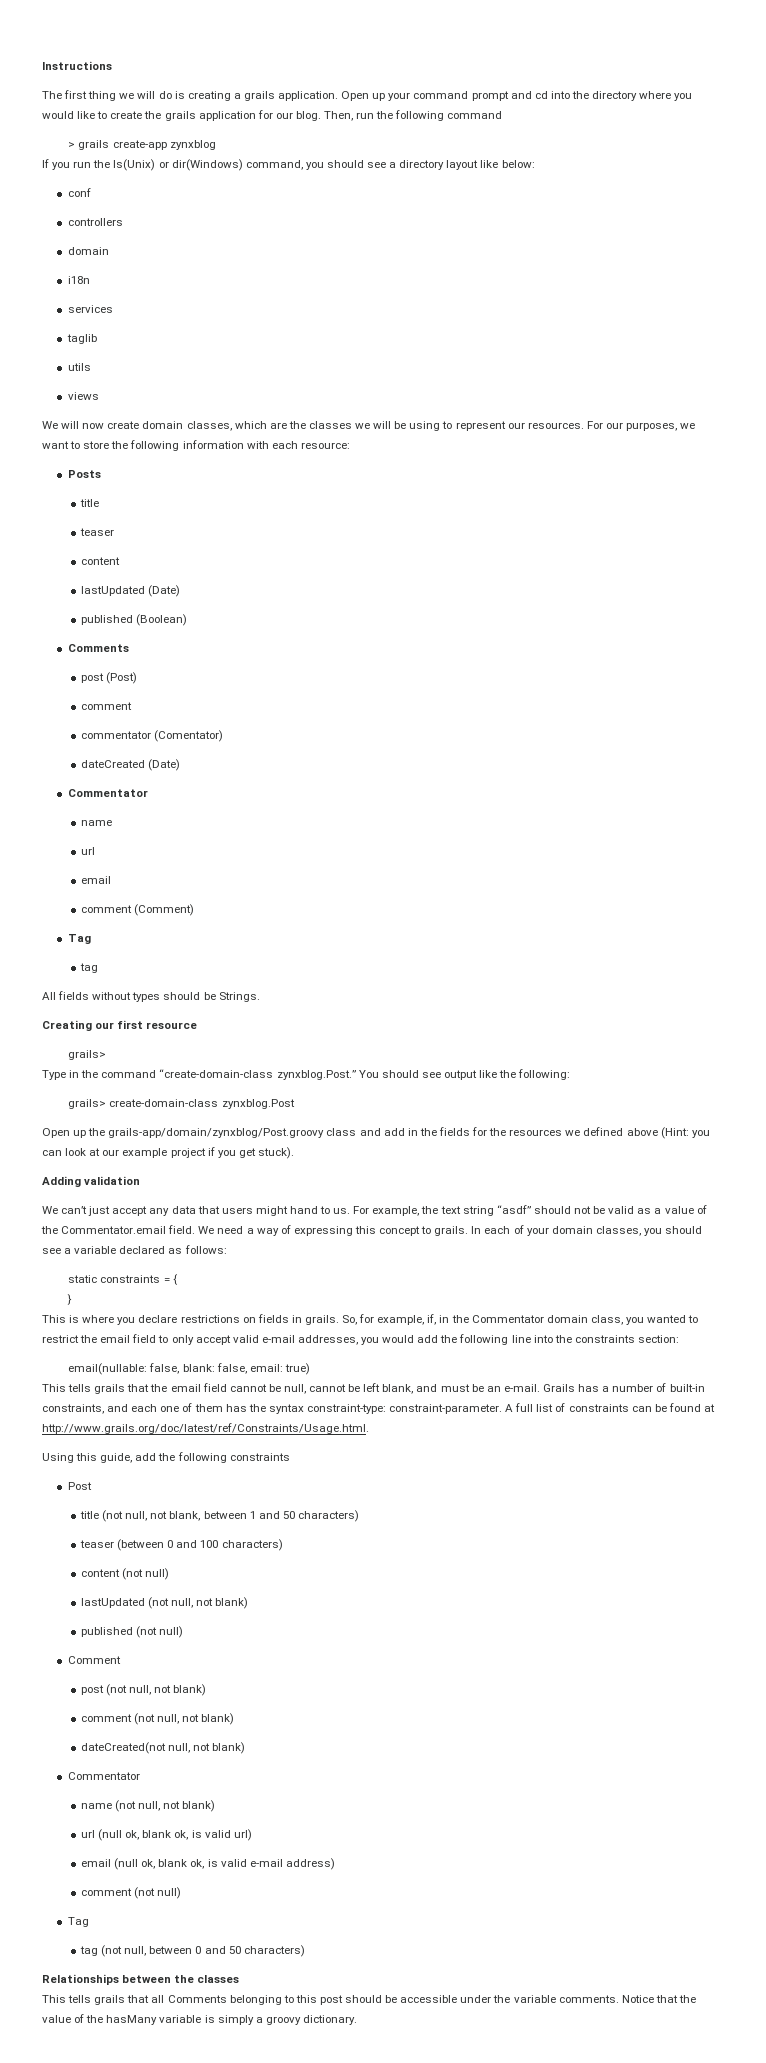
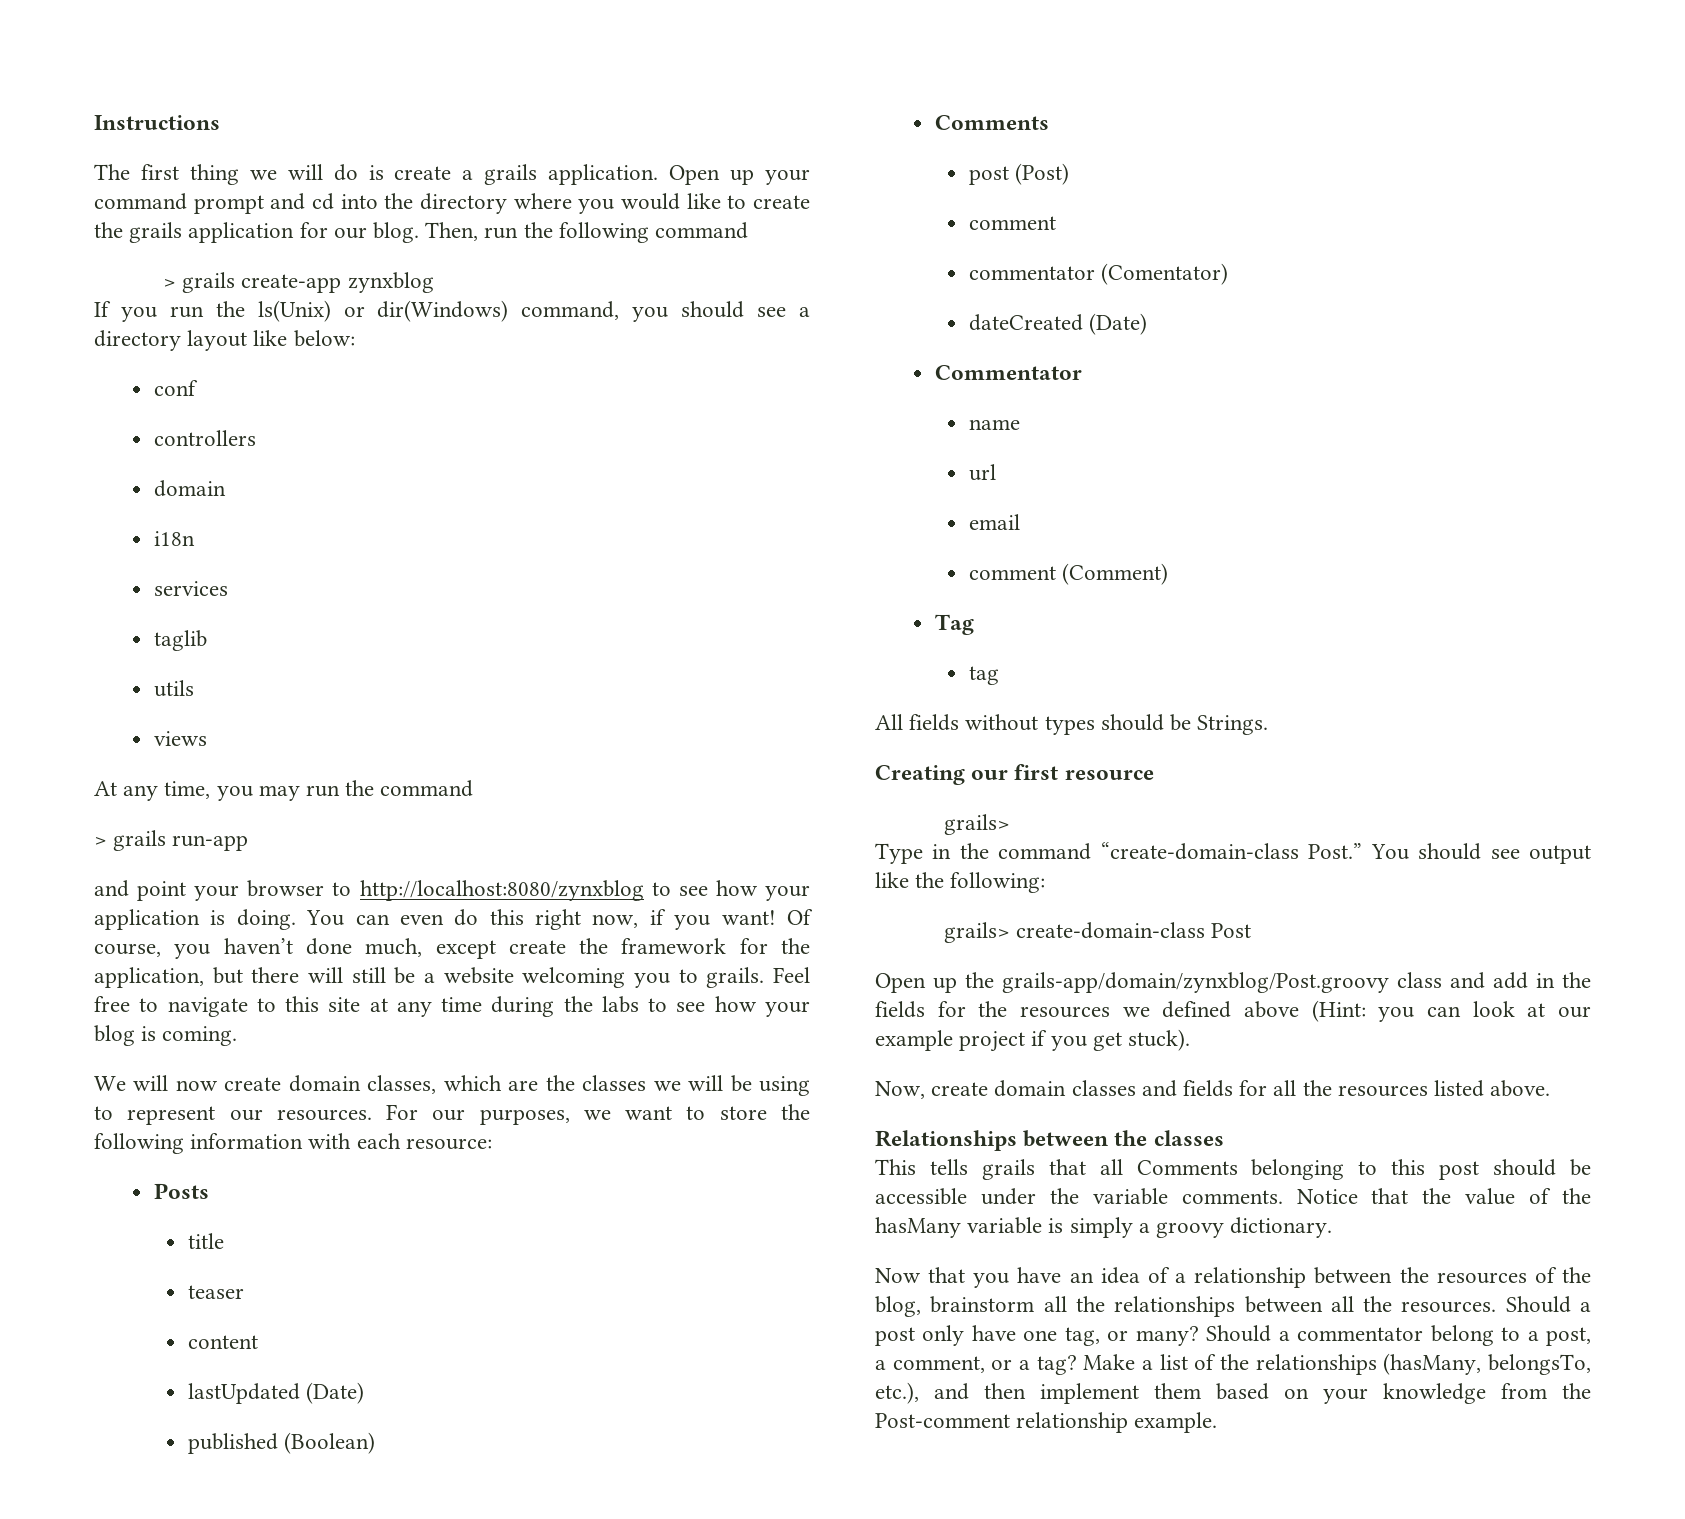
- The first thing we will do is creating a grails application.
+ The first thing we will do is create a grails application.
+ At any time, you may run the command
+ > grails run-app
+ and point your browser to http://localhost:8080/zynxblog to see how your application is doing. You can even do this right now, if you want! Of course, you haven’t done much, except create the framework for the application, but there will still be a website welcoming you to grails. Feel free to navigate to this site at any time during the labs to see how your blog is coming.
- Type in the command “create-domain-class zynxblog.Post.” You should see output like the following:
+ Type in the command “create-domain-class Post.” You should see output like the following:
- grails> create-domain-class zynxblog.Post
+ grails> create-domain-class Post
- Adding validation
- We can’t just accept any data that users might hand to us. For example, the text string “asdf” should not be valid as a value of the Commentator.email field. We need a way of expressing this concept to grails. In each of your domain classes, you should see a variable declared as follows:
- static constraints = {
- }
- This is where you declare restrictions on fields in grails. So, for example, if, in the Commentator domain class, you wanted to restrict the email field to only accept valid e-mail addresses, you would add the following line into the constraints section:
- email(nullable: false, blank: false, email: true)
- This tells grails that the email field cannot be null, cannot be left blank, and must be an e-mail. Grails has a number of built-in constraints, and each one of them has the syntax constraint-type: constraint-parameter. A full list of constraints can be found at http://www.grails.org/doc/latest/ref/Constraints/Usage.html.
- Using this guide, add the following constraints
- Post
- title (not null, not blank, between 1 and 50 characters)
- teaser (between 0 and 100 characters)
- content (not null)
- lastUpdated (not null, not blank)
- published (not null)
- Comment
- post (not null, not blank)
- comment (not null, not blank)
- dateCreated(not null, not blank)
- Commentator
- name (not null, not blank)
- url (null ok, blank ok, is valid url)
- email (null ok, blank ok, is valid e-mail address)
- comment (not null)
- Tag
- tag (not null, between 0 and 50 characters)
+ Now, create domain classes and fields for all the resources listed above.
+ Now that you have an idea of a relationship between the resources of the blog, brainstorm all the relationships between all the resources. Should a post only have one tag, or many? Should a commentator belong to a post, a comment, or a tag? Make a list of the relationships (hasMany, belongsTo, etc.), and then implement them based on your knowledge from the Post-comment relationship example.

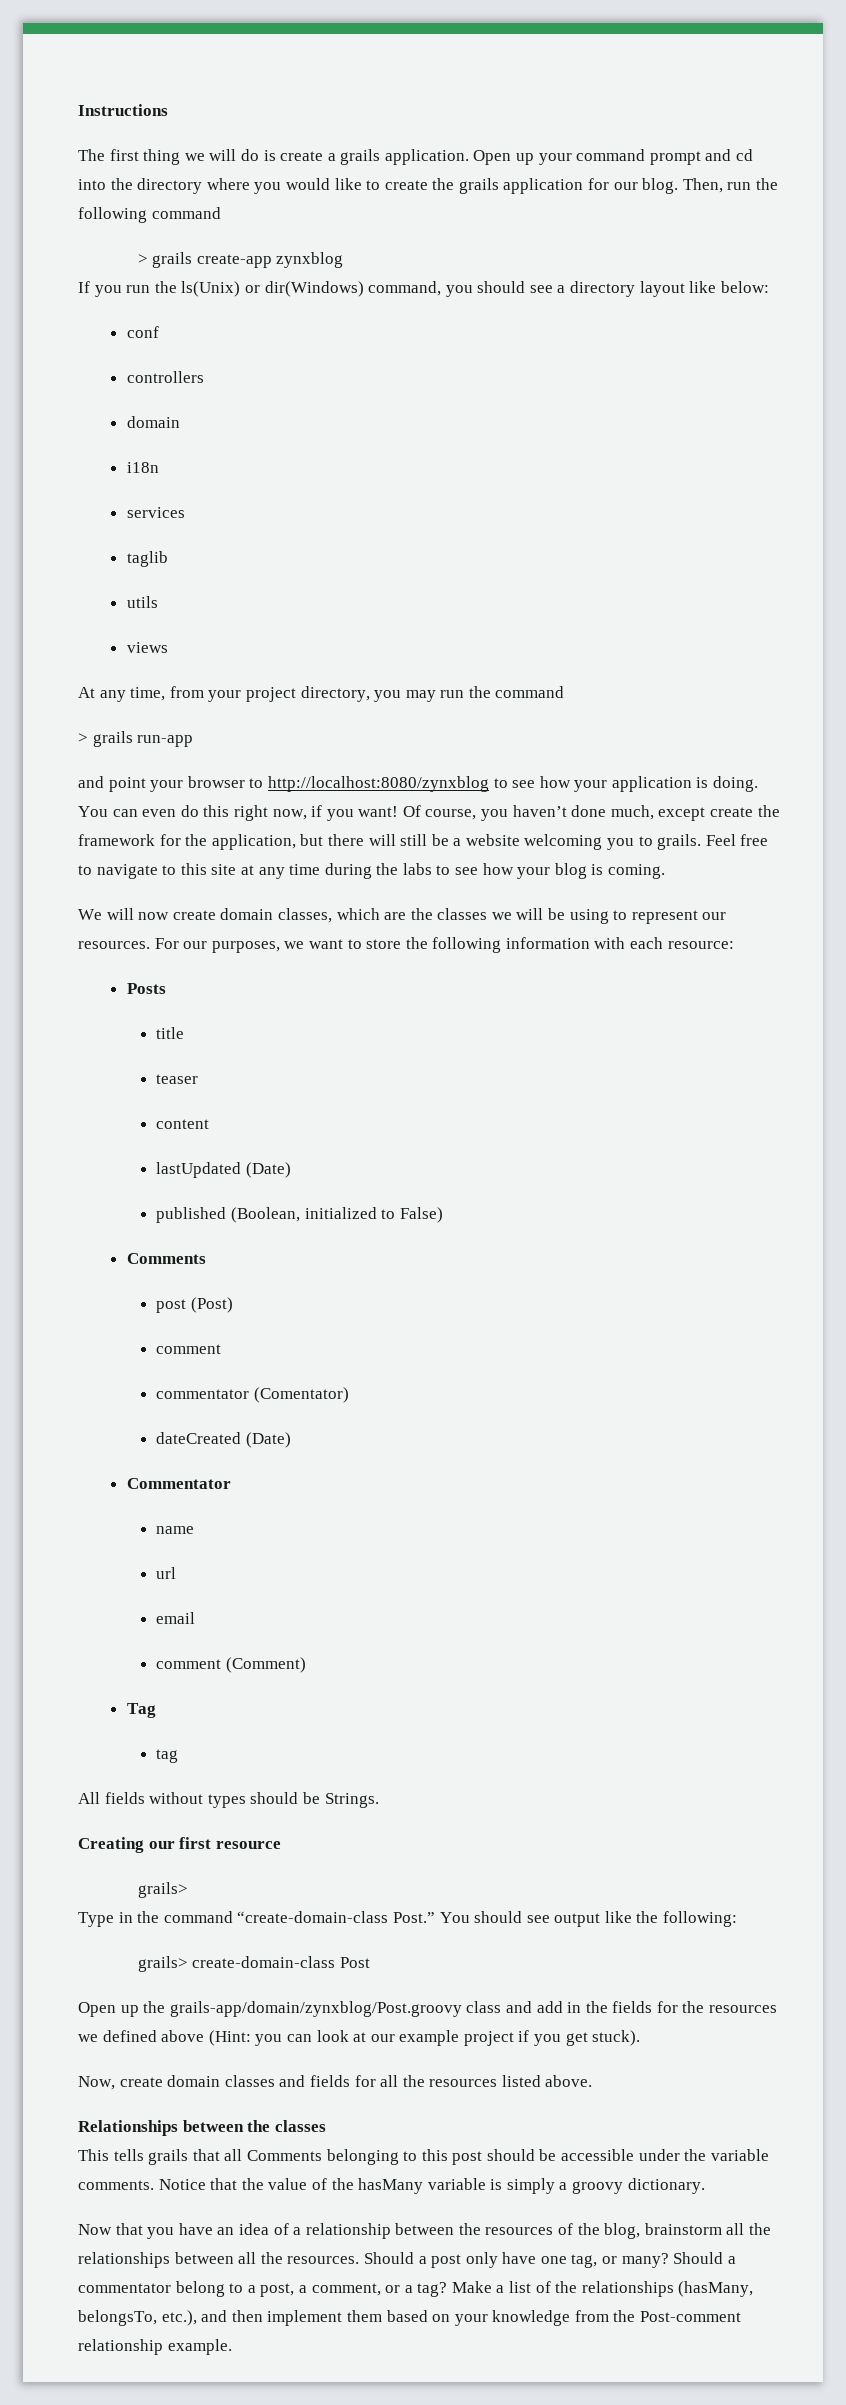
- At any time, you may run the command
+ At any time, from your project directory, you may run the command
- published (Boolean)
+ published (Boolean, initialized to False)

